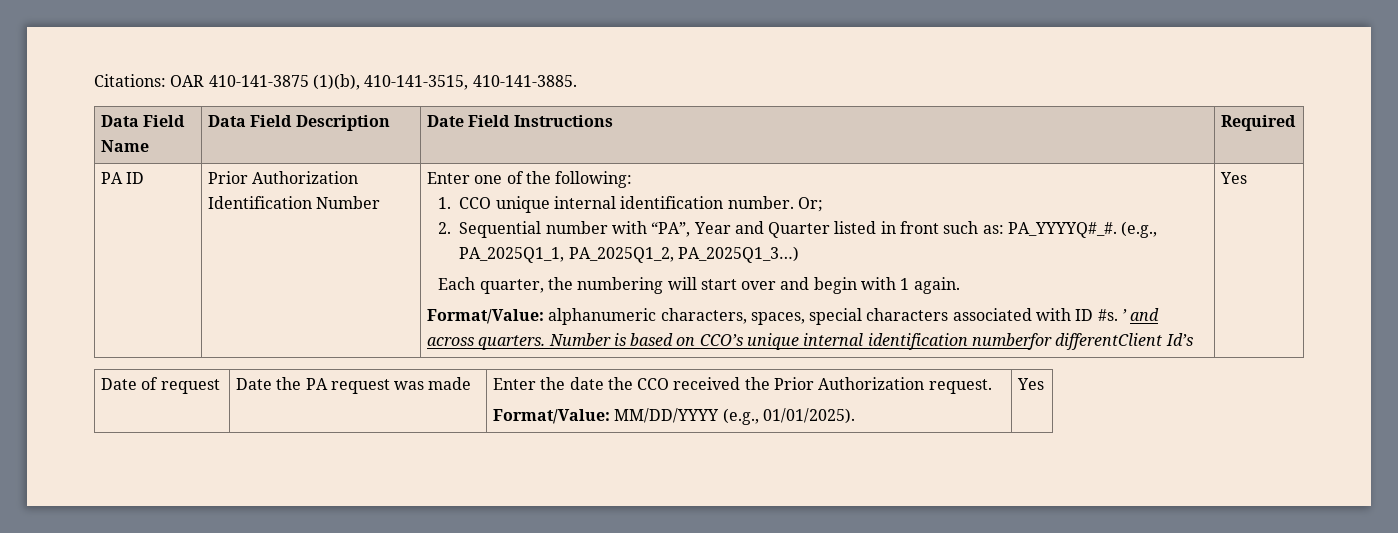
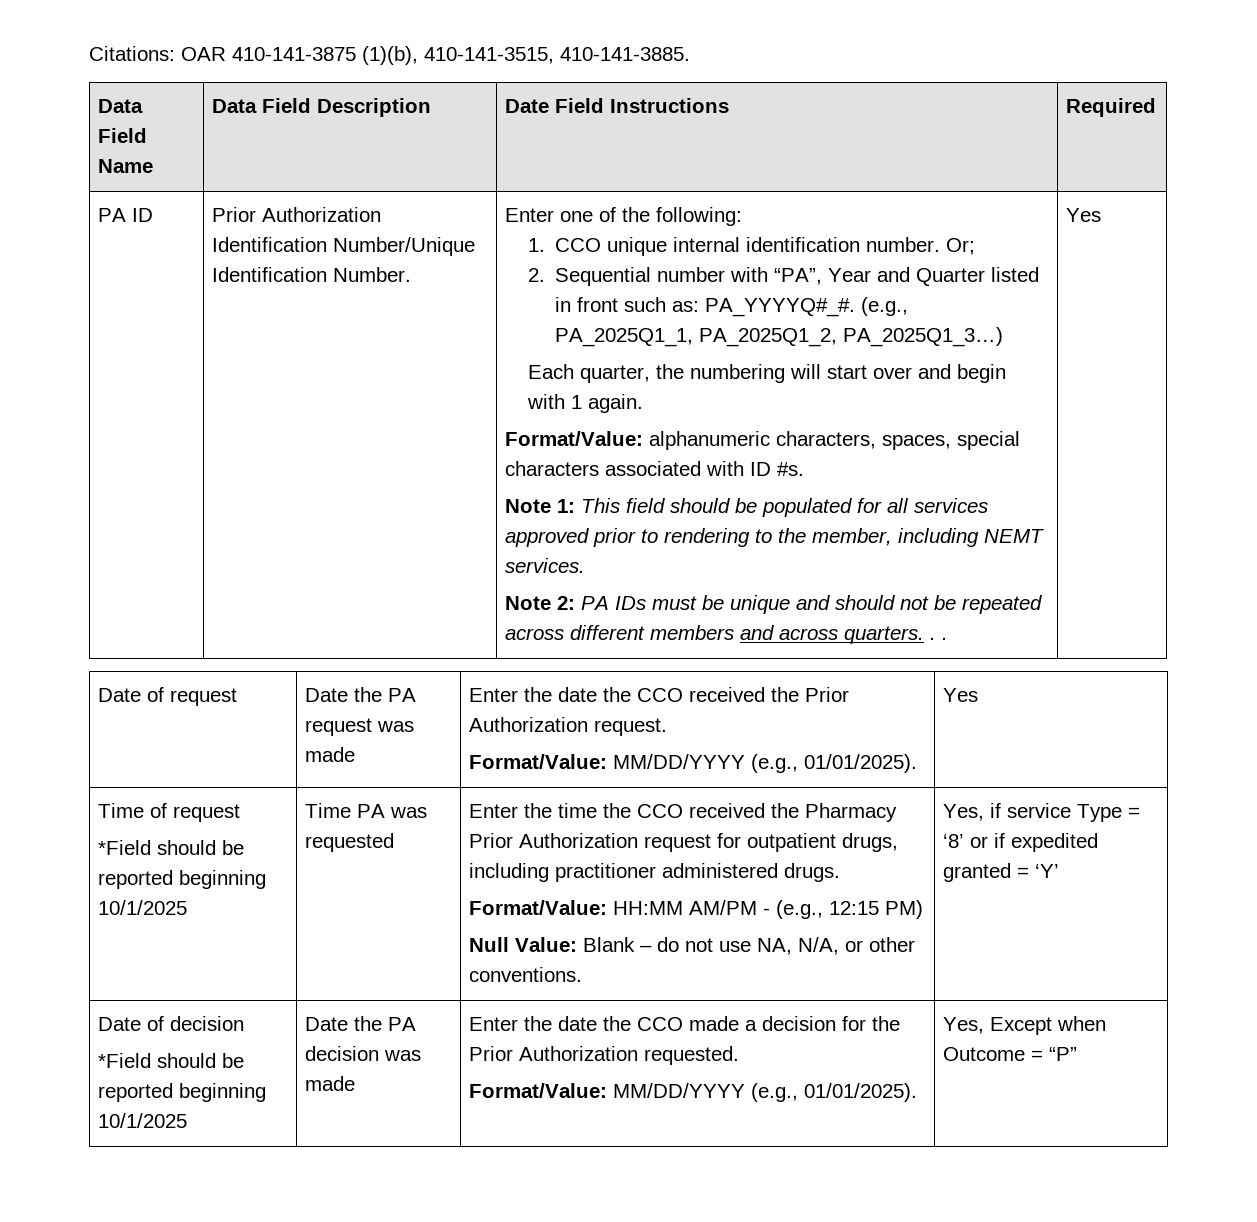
- Prior Authorization Identification Number
+ Prior Authorization Identification Number/Unique Identification Number.
- Format/Value: alphanumeric characters, spaces, special characters associated with ID #s. ’ and across quarters. Number is based on CCO’s unique internal identification numberfor differentClient Id’s
+ Format/Value: alphanumeric characters, spaces, special characters associated with ID #s.
+ Note 1: This field should be populated for all services approved prior to rendering to the member, including NEMT services.
+ Note 2: PA IDs must be unique and should not be repeated across different members and across quarters. . .
+ Time of request
+ *Field should be reported beginning 10/1/2025 | Time PA was requested | Enter the time the CCO received the Pharmacy Prior Authorization request for outpatient drugs, including practitioner administered drugs.
+ Format/Value: HH:MM AM/PM - (e.g., 12:15 PM)
+ Null Value: Blank – do not use NA, N/A, or other conventions. | Yes, if service Type = ‘8’ or if expedited granted = ‘Y’
+ Date of decision
+ *Field should be reported beginning 10/1/2025 | Date the PA decision was made | Enter the date the CCO made a decision for the Prior Authorization requested.
+ Format/Value: MM/DD/YYYY (e.g., 01/01/2025). | Yes, Except when Outcome = “P”

